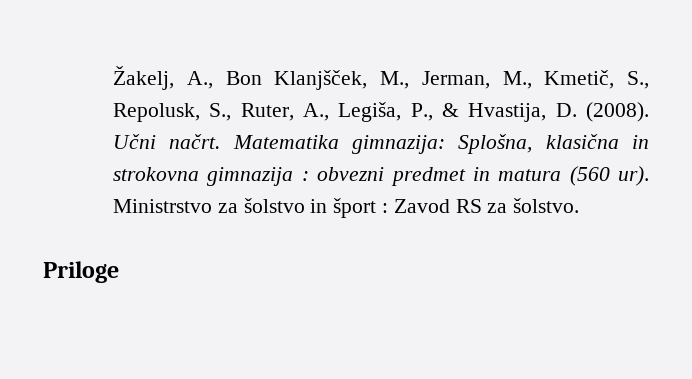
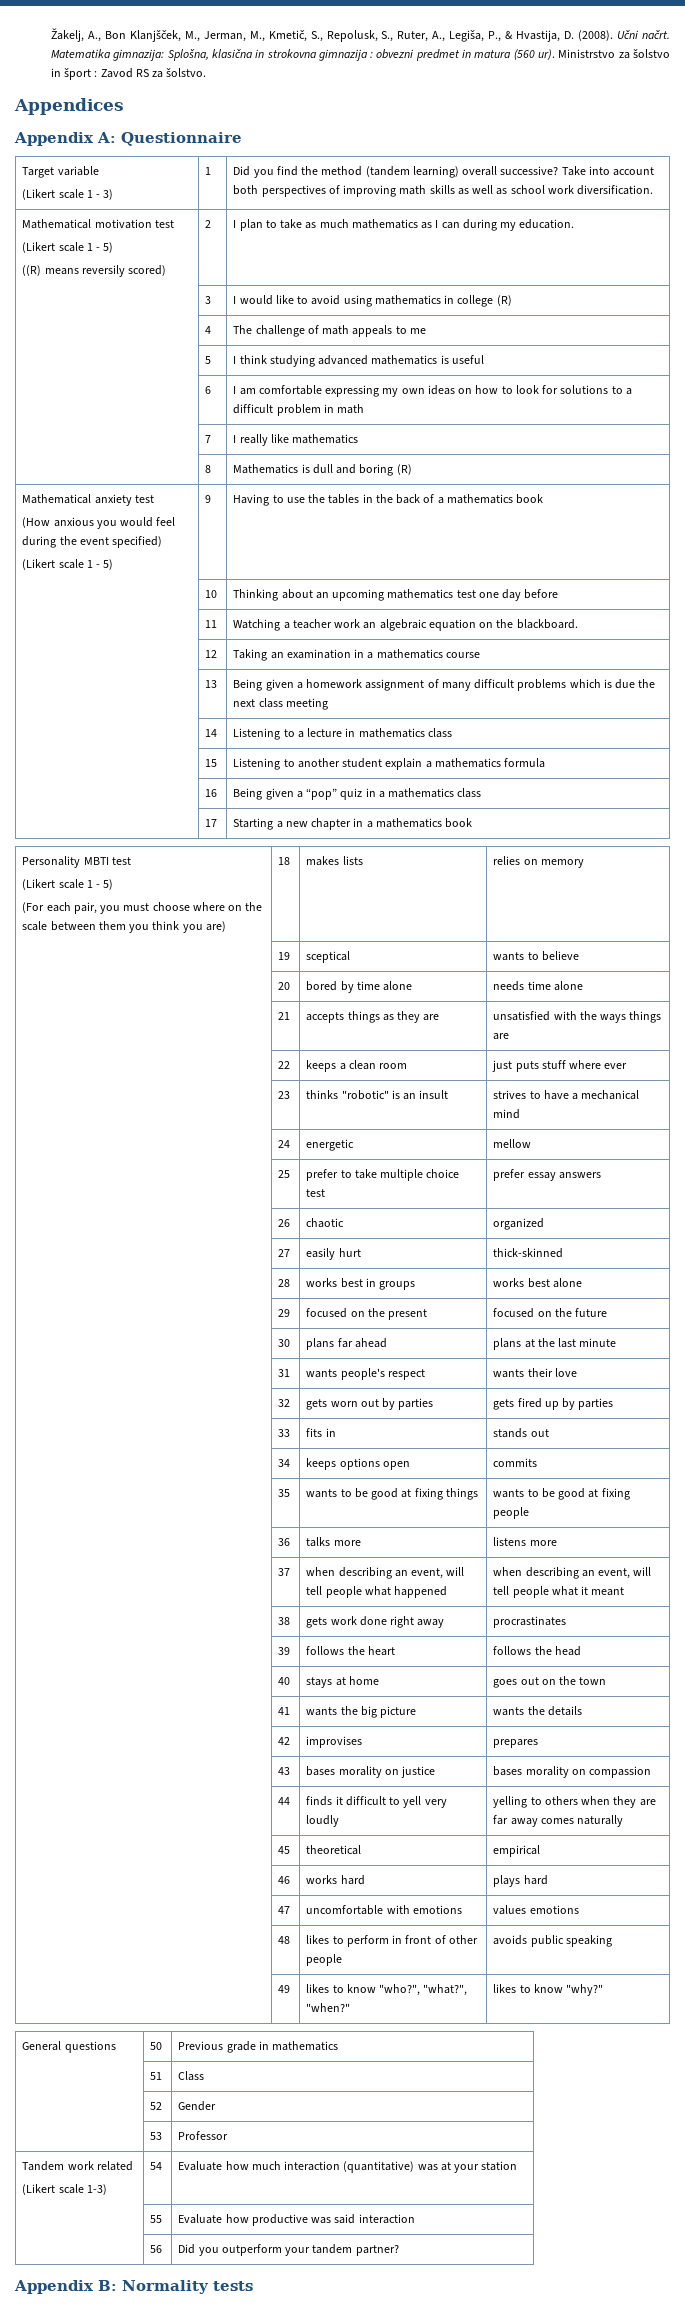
- Priloge
+ Appendices
+ Appendix A: Questionnaire
+ Target variable
+ (Likert scale 1 - 3) | 1 | Did you find the method (tandem learning) overall successive? Take into account both perspectives of improving math skills as well as school work diversification.
+ Mathematical motivation test
+ (Likert scale 1 - 5)
+ ((R) means reversily scored) | 2 | I plan to take as much mathematics as I can during my education.
+ | 3 | I would like to avoid using mathematics in college (R)
+ | 4 | The challenge of math appeals to me
+ | 5 | I think studying advanced mathematics is useful
+ | 6 | I am comfortable expressing my own ideas on how to look for solutions to a difficult problem in math
+ | 7 | I really like mathematics
+ | 8 | Mathematics is dull and boring (R)
+ Mathematical anxiety test
+ (How anxious you would feel during the event specified)
+ (Likert scale 1 - 5) | 9 | Having to use the tables in the back of a mathematics book
+ | 10 | Thinking about an upcoming mathematics test one day before
+ | 11 | Watching a teacher work an algebraic equation on the blackboard.
+ | 12 | Taking an examination in a mathematics course
+ | 13 | Being given a homework assignment of many difficult problems which is due the next class meeting
+ | 14 | Listening to a lecture in mathematics class
+ | 15 | Listening to another student explain a mathematics formula
+ | 16 | Being given a “pop” quiz in a mathematics class
+ | 17 | Starting a new chapter in a mathematics book
+ Personality MBTI test
+ (Likert scale 1 - 5)
+ (For each pair, you must choose where on the scale between them you think you are) | 18 | makes lists | relies on memory
+ | 19 | sceptical | wants to believe
+ | 20 | bored by time alone | needs time alone
+ | 21 | accepts things as they are | unsatisfied with the ways things are
+ | 22 | keeps a clean room | just puts stuff where ever
+ | 23 | thinks "robotic" is an insult | strives to have a mechanical mind
+ | 24 | energetic | mellow
+ | 25 | prefer to take multiple choice test | prefer essay answers
+ | 26 | chaotic | organized
+ | 27 | easily hurt | thick-skinned
+ | 28 | works best in groups | works best alone
+ | 29 | focused on the present | focused on the future
+ | 30 | plans far ahead | plans at the last minute
+ | 31 | wants people's respect | wants their love
+ | 32 | gets worn out by parties | gets fired up by parties
+ | 33 | fits in | stands out
+ | 34 | keeps options open | commits
+ | 35 | wants to be good at fixing things | wants to be good at fixing people
+ | 36 | talks more | listens more
+ | 37 | when describing an event, will tell people what happened | when describing an event, will tell people what it meant
+ | 38 | gets work done right away | procrastinates
+ | 39 | follows the heart | follows the head
+ | 40 | stays at home | goes out on the town
+ | 41 | wants the big picture | wants the details
+ | 42 | improvises | prepares
+ | 43 | bases morality on justice | bases morality on compassion
+ | 44 | finds it difficult to yell very loudly | yelling to others when they are far away comes naturally
+ | 45 | theoretical | empirical
+ | 46 | works hard | plays hard
+ | 47 | uncomfortable with emotions | values emotions
+ | 48 | likes to perform in front of other people | avoids public speaking
+ | 49 | likes to know "who?", "what?", "when?" | likes to know "why?"
+ General questions | 50 | Previous grade in mathematics
+ | 51 | Class
+ | 52 | Gender
+ | 53 | Professor
+ Tandem work related
+ (Likert scale 1-3) | 54 | Evaluate how much interaction (quantitative) was at your station
+ | 55 | Evaluate how productive was said interaction
+ | 56 | Did you outperform your tandem partner?
+ Appendix B: Normality tests

